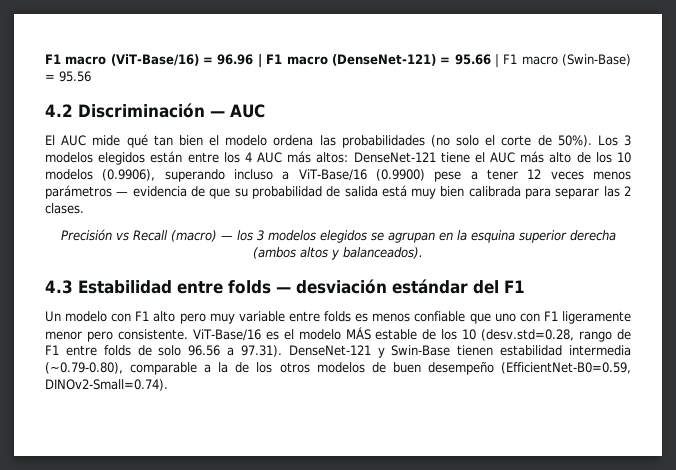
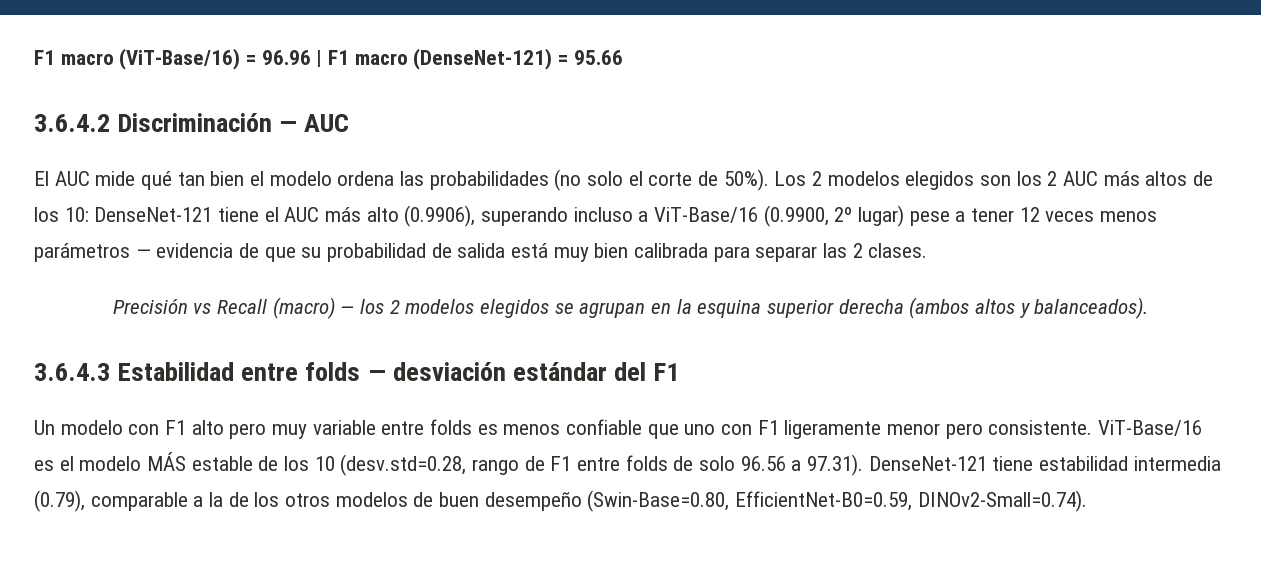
- F1 macro (ViT-Base/16) = 96.96 | F1 macro (DenseNet-121) = 95.66 | F1 macro (Swin-Base) = 95.56
- 4.2 Discriminación — AUC
+ F1 macro (ViT-Base/16) = 96.96 | F1 macro (DenseNet-121) = 95.66
+ 3.6.4.2 Discriminación — AUC
- Los 3 modelos elegidos están entre los 4 AUC más altos: DenseNet-121 tiene el AUC más alto de los 10 modelos (0.9906), superando incluso a ViT-Base/16 (0.9900) pese a tener 12 veces menos parámetros — evidencia de que su probabilidad de salida está muy bien calibrada para separar las 2 clases.
+ Los 2 modelos elegidos son los 2 AUC más altos de los 10: DenseNet-121 tiene el AUC más alto (0.9906), superando incluso a ViT-Base/16 (0.9900, 2º lugar) pese a tener 12 veces menos parámetros — evidencia de que su probabilidad de salida está muy bien calibrada para separar las 2 clases.
- Precisión vs Recall (macro) — los 3 modelos elegidos se agrupan en la esquina superior derecha (ambos altos y balanceados).
+ Precisión vs Recall (macro) — los 2 modelos elegidos se agrupan en la esquina superior derecha (ambos altos y balanceados).
- 4.3 Estabilidad entre folds — desviación estándar del F1
+ 3.6.4.3 Estabilidad entre folds — desviación estándar del F1
- ViT-Base/16 es el modelo MÁS estable de los 10 (desv.std=0.28, rango de F1 entre folds de solo 96.56 a 97.31). DenseNet-121 y Swin-Base tienen estabilidad intermedia (~0.79-0.80), comparable a la de los otros modelos de buen desempeño (EfficientNet-B0=0.59, DINOv2-Small=0.74).
+ ViT-Base/16 es el modelo MÁS estable de los 10 (desv.std=0.28, rango de F1 entre folds de solo 96.56 a 97.31). DenseNet-121 tiene estabilidad intermedia (0.79), comparable a la de los otros modelos de buen desempeño (Swin-Base=0.80, EfficientNet-B0=0.59, DINOv2-Small=0.74).

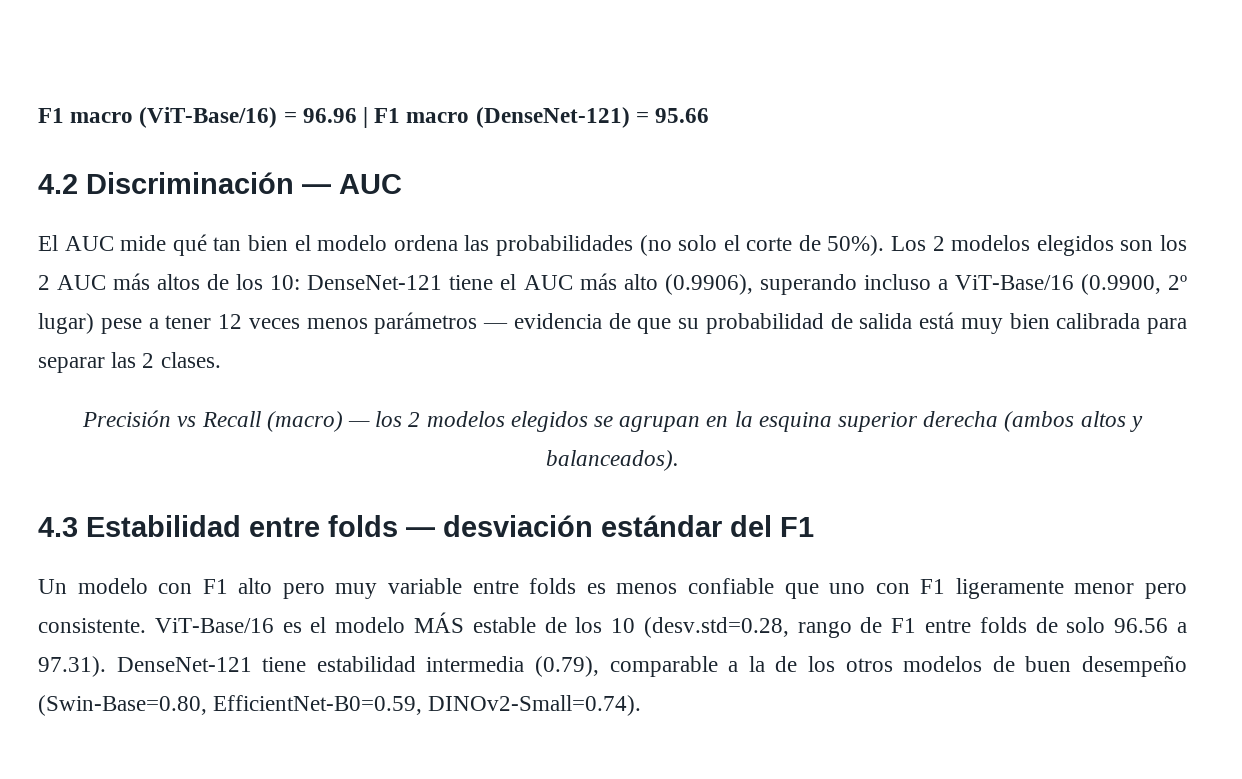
- 3.6.4.2 Discriminación — AUC
+ 4.2 Discriminación — AUC
- 3.6.4.3 Estabilidad entre folds — desviación estándar del F1
+ 4.3 Estabilidad entre folds — desviación estándar del F1

